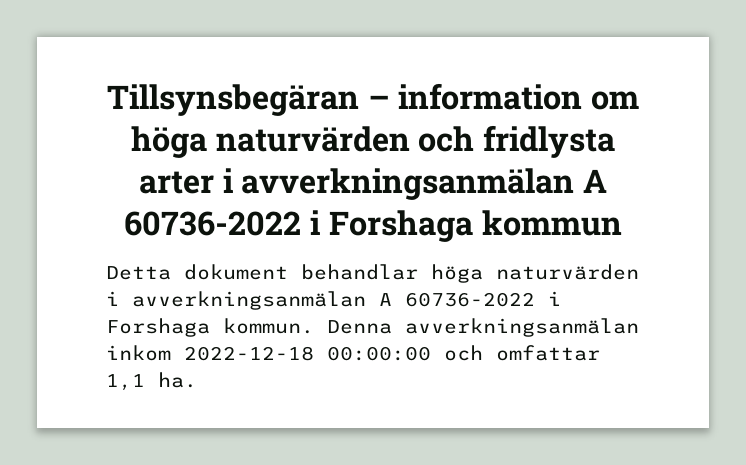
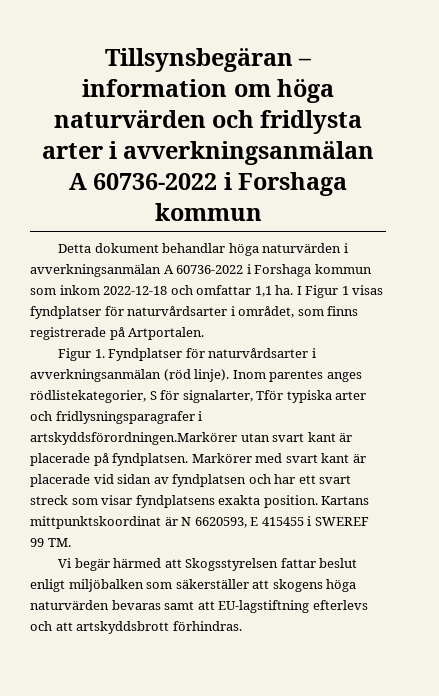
- Detta dokument behandlar höga naturvärden i avverkningsanmälan A 60736-2022 i Forshaga kommun. Denna avverkningsanmälan inkom 2022-12-18 00:00:00 och omfattar 1,1 ha.
+ Detta dokument behandlar höga naturvärden i avverkningsanmälan A 60736-2022 i Forshaga kommun som inkom 2022-12-18 och omfattar 1,1 ha.
+ I Figur 1 visas fyndplatser för naturvårdsarter i området, som finns registrerade på Artportalen.
+ Figur 1. Fyndplatser för naturvårdsarter i avverkningsanmälan (röd linje). Inom parentes anges rödlistekategorier, S för signalarter, Tför typiska arter och fridlysningsparagrafer i artskyddsförordningen.Markörer utan svart kant är placerade på fyndplatsen. Markörer med svart kant är placerade vid sidan av fyndplatsen och har ett svart streck som visar fyndplatsens exakta position. Kartans mittpunktskoordinat är N 6620593, E 415455 i SWEREF 99 TM.
+ Vi begär härmed att Skogsstyrelsen fattar beslut enligt miljöbalken som säkerställer att skogens höga naturvärden bevaras samt att EU-lagstiftning efterlevs och att artskyddsbrott förhindras.

